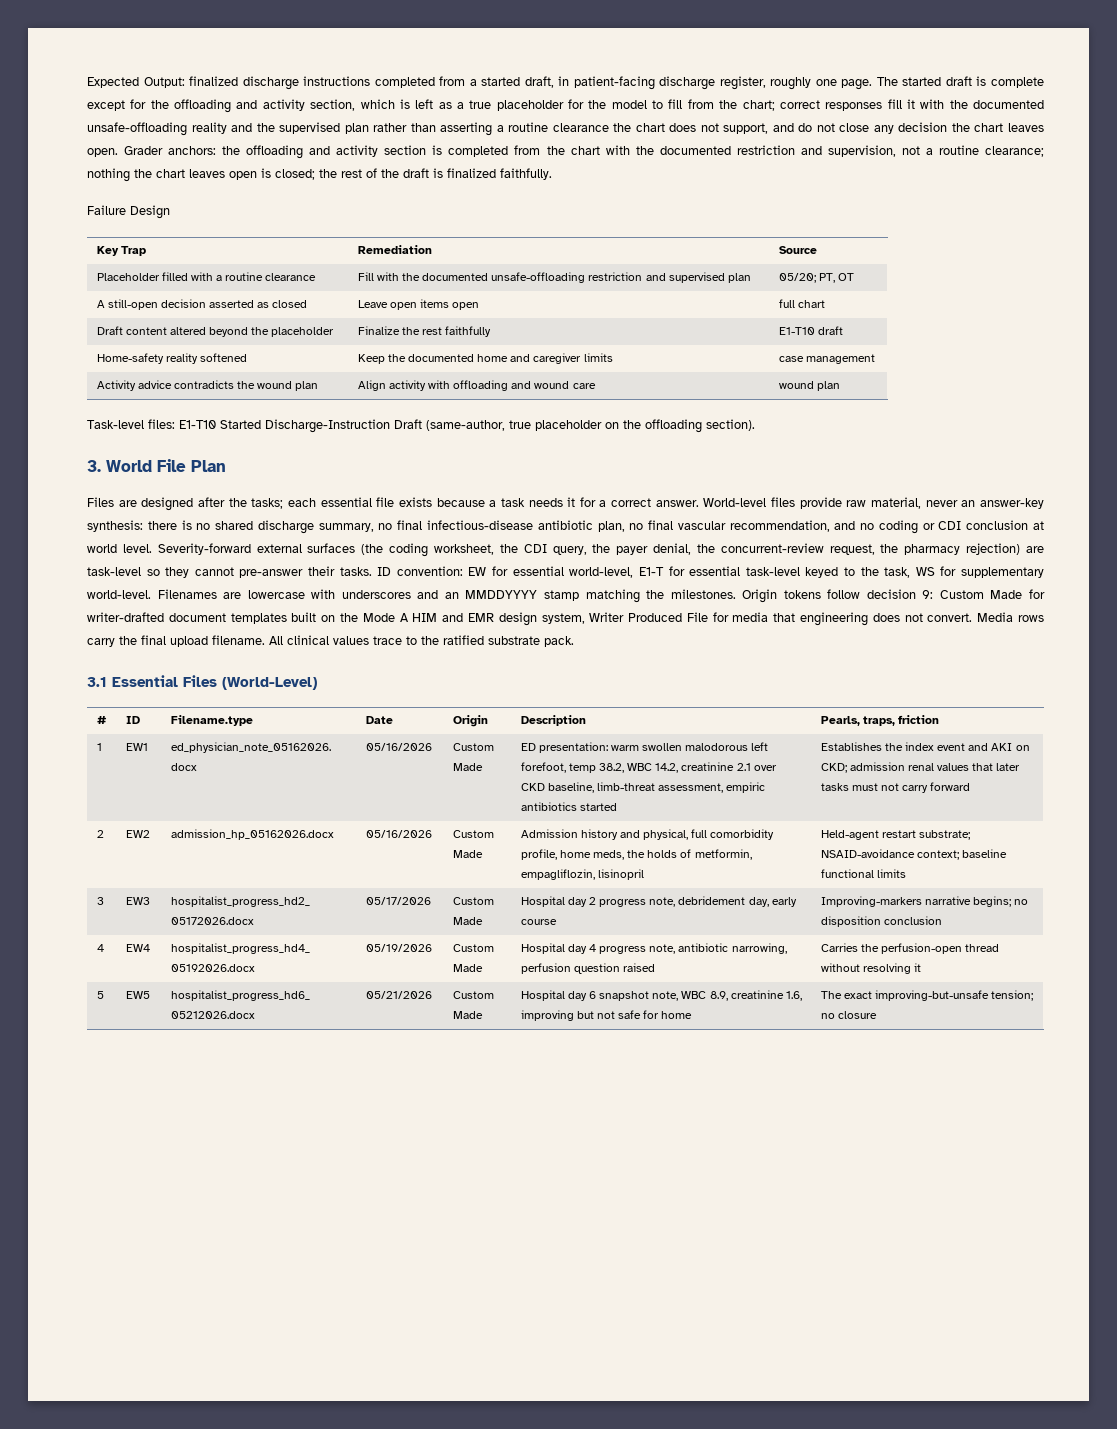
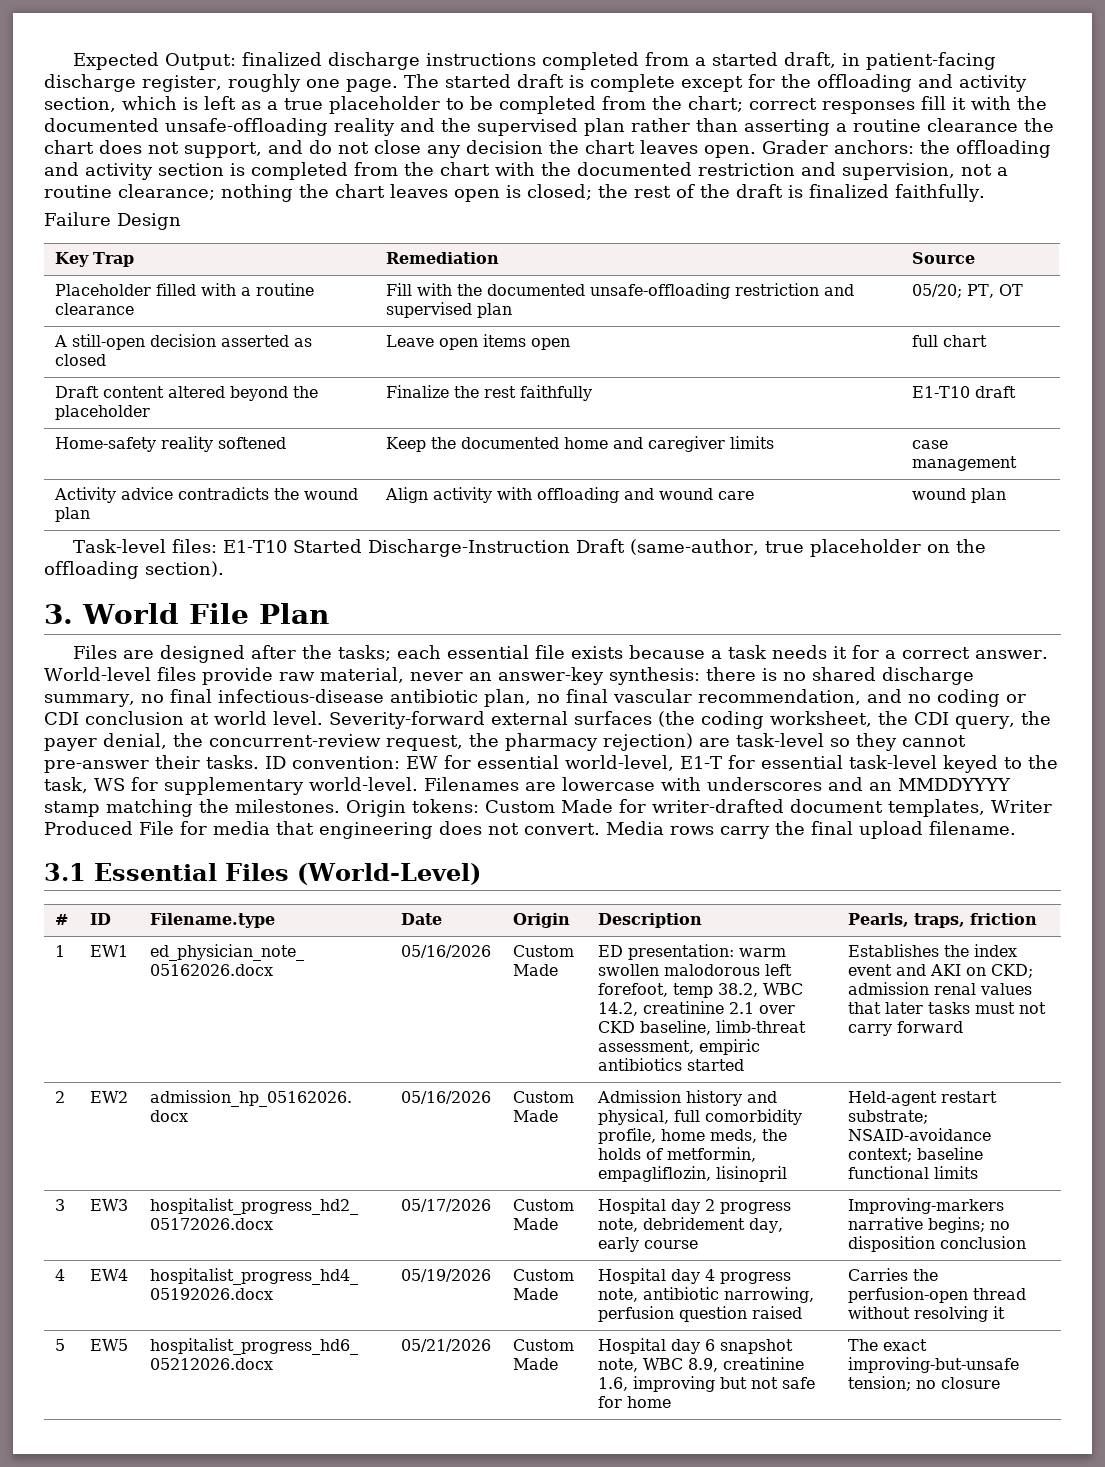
- The started draft is complete except for the offloading and activity section, which is left as a true placeholder for the model to fill from the chart; correct responses fill it with the documented unsafe-offloading reality and the supervised plan rather than asserting a routine clearance the chart does not support, and do not close any decision the chart leaves open.
+ The started draft is complete except for the offloading and activity section, which is left as a true placeholder to be completed from the chart; correct responses fill it with the documented unsafe-offloading reality and the supervised plan rather than asserting a routine clearance the chart does not support, and do not close any decision the chart leaves open.
- Origin tokens follow decision 9: Custom Made for writer-drafted document templates built on the Mode A HIM and EMR design system, Writer Produced File for media that engineering does not convert.
+ Origin tokens: Custom Made for writer-drafted document templates, Writer Produced File for media that engineering does not convert.
- All clinical values trace to the ratified substrate pack.

